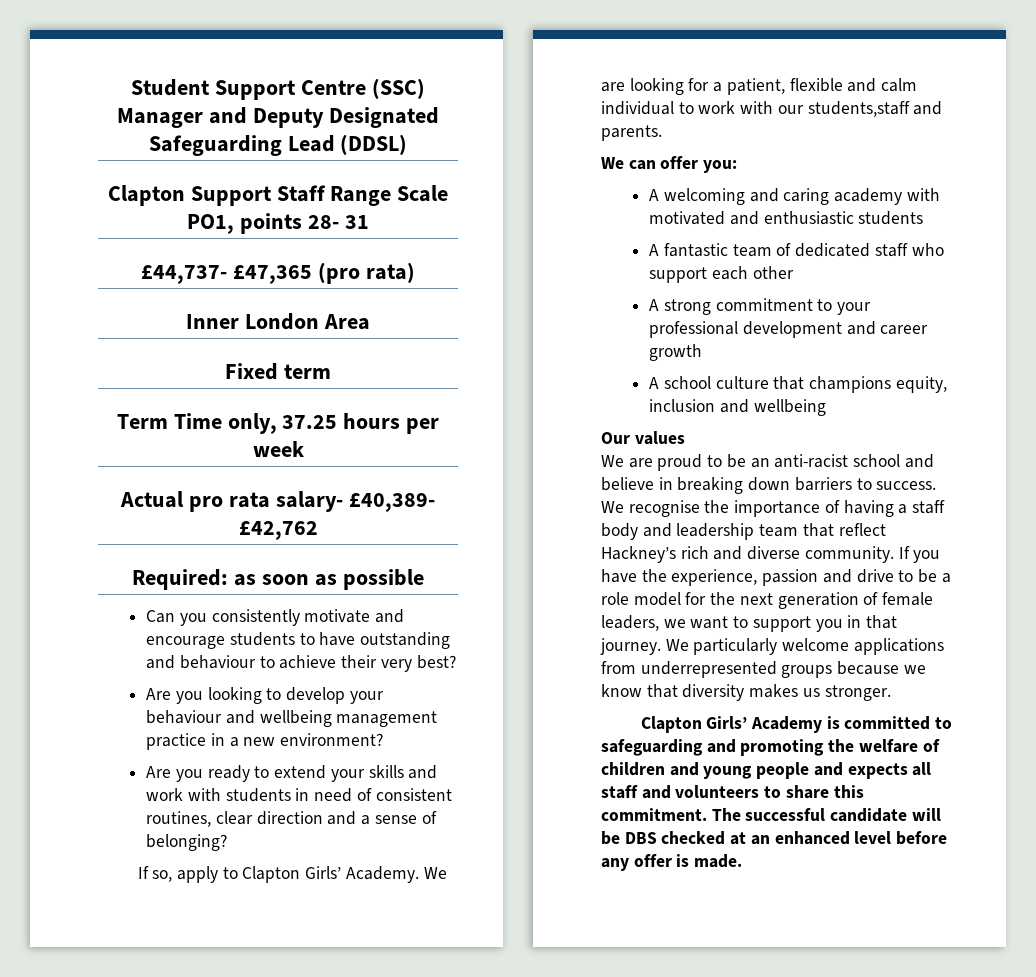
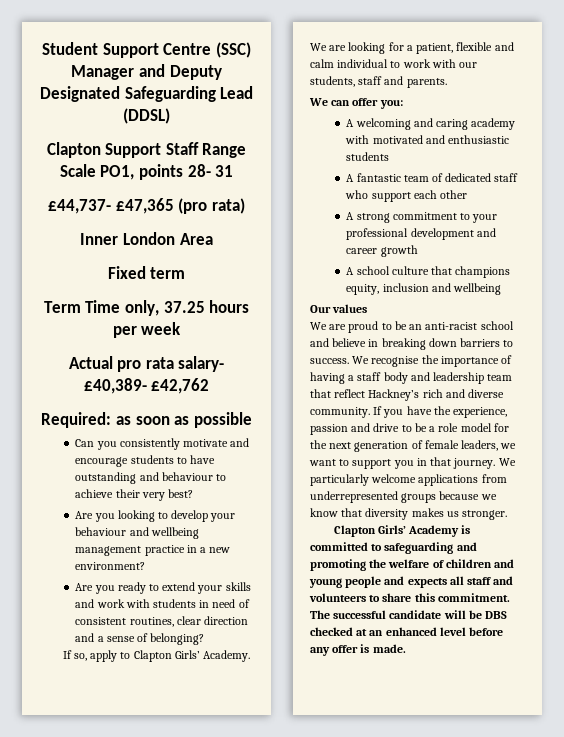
- We are looking for a patient, flexible and calm individual to work with our students,staff and parents.
+ We are looking for a patient, flexible and calm individual to work with our students, staff and parents.

